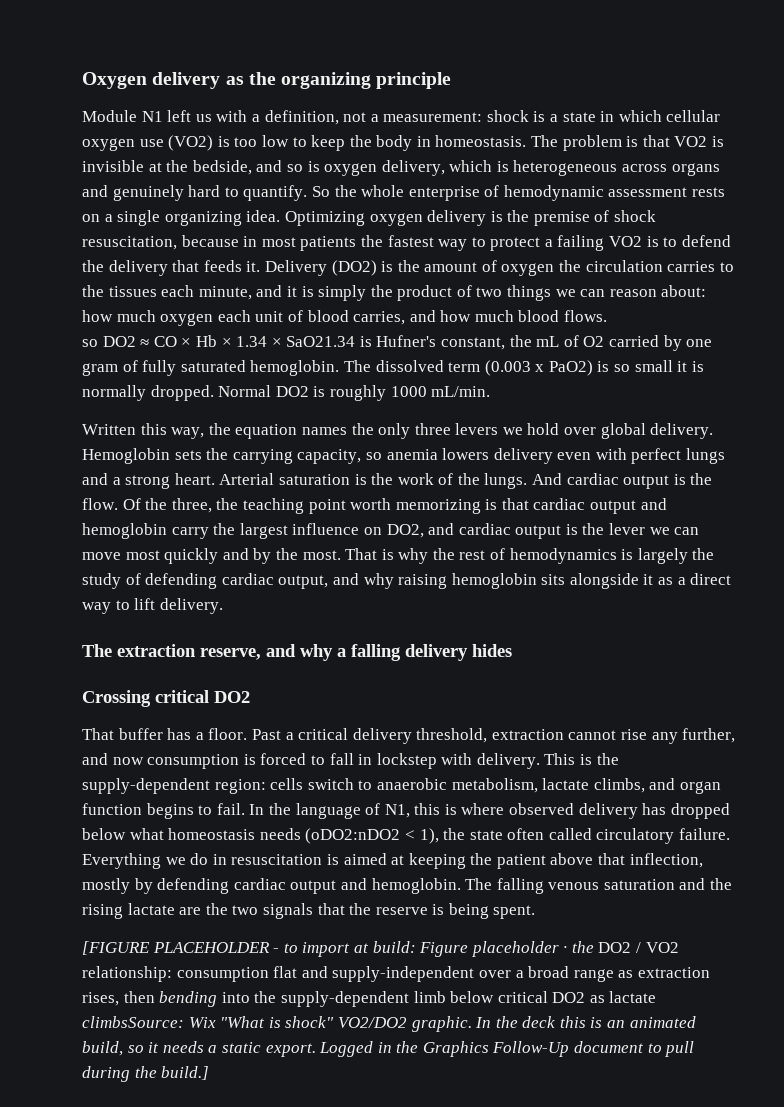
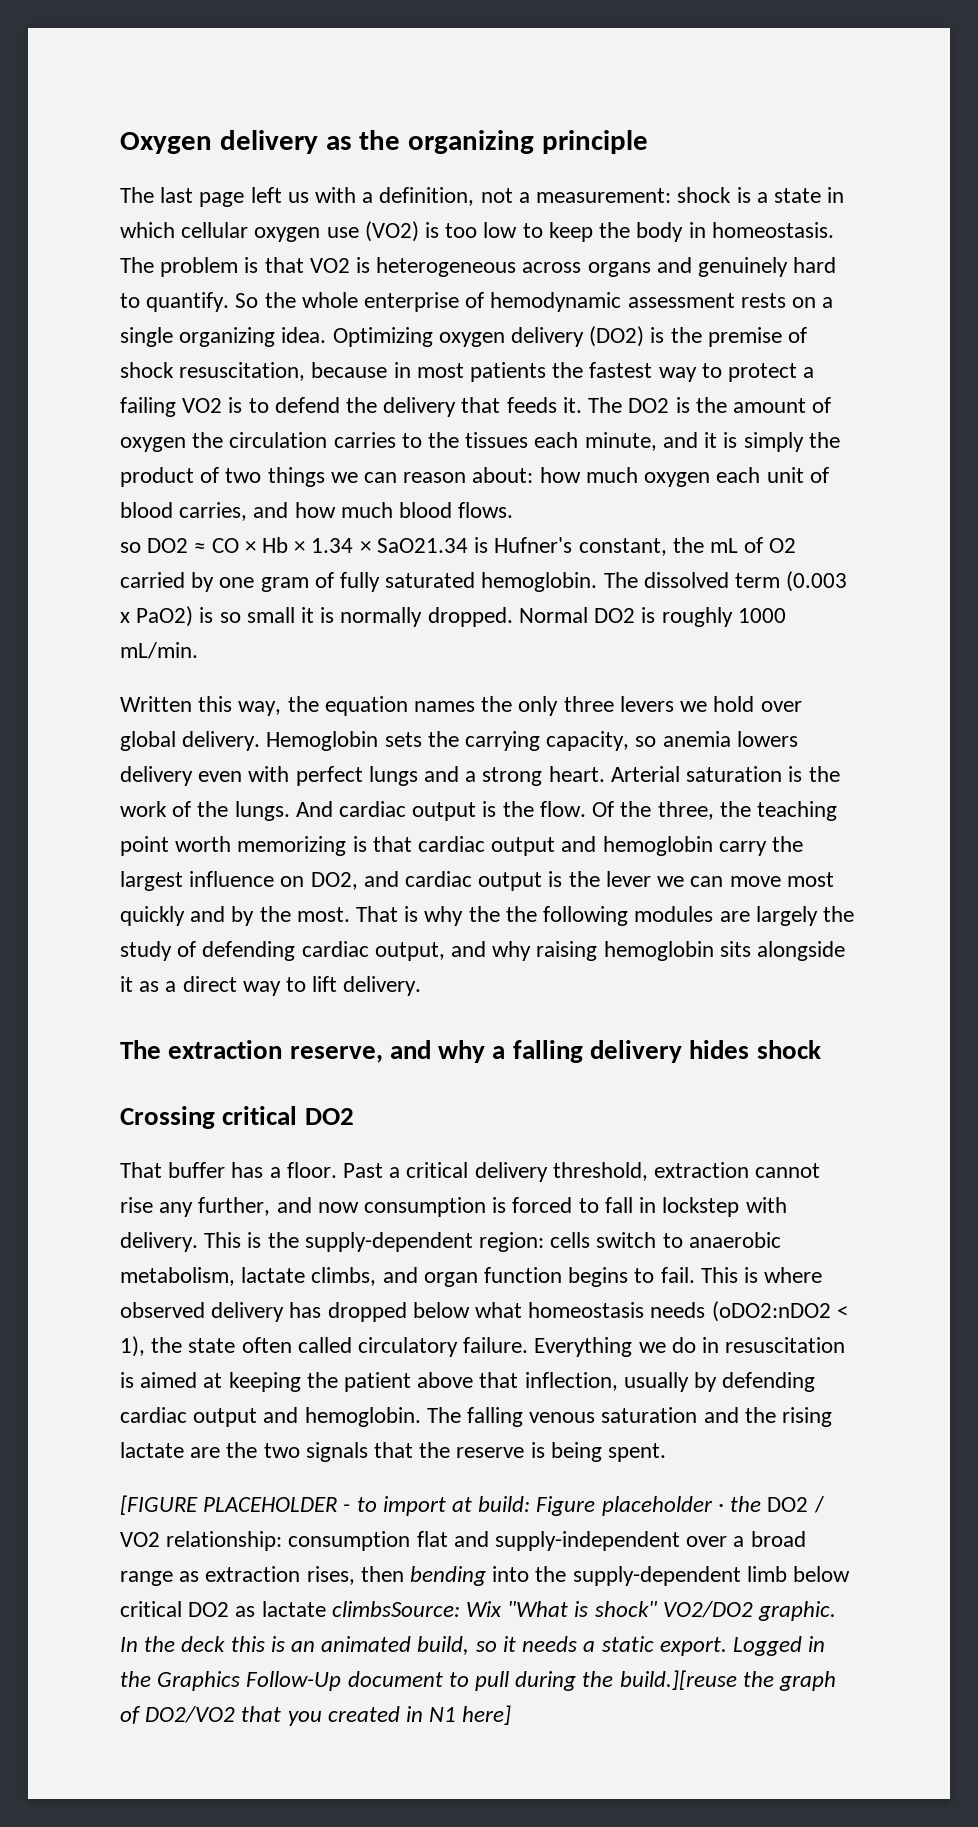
- Module N1 left us with a definition, not a measurement: shock is a state in which cellular oxygen use (VO2) is too low to keep the body in homeostasis.
+ The last page left us with a definition, not a measurement: shock is a state in which cellular oxygen use (VO2) is too low to keep the body in homeostasis.
- The problem is that VO2 is invisible at the bedside, and so is oxygen delivery, which is heterogeneous across organs and genuinely hard to quantify.
+ The problem is that VO2 is heterogeneous across organs and genuinely hard to quantify.
- Optimizing oxygen delivery is the premise of shock resuscitation, because in most patients the fastest way to protect a failing VO2 is to defend the delivery that feeds it.
+ Optimizing oxygen delivery (DO2) is the premise of shock resuscitation, because in most patients the fastest way to protect a failing VO2 is to defend the delivery that feeds it.
- Delivery (DO2) is the amount of oxygen the circulation carries to the tissues each minute, and it is simply the product of two things we can reason about: how much oxygen each unit of blood carries, and how much blood flows.
+ The DO2 is the amount of oxygen the circulation carries to the tissues each minute, and it is simply the product of two things we can reason about: how much oxygen each unit of blood carries, and how much blood flows.
- That is why the rest of hemodynamics is largely the study of defending cardiac output, and why raising hemoglobin sits alongside it as a direct way to lift delivery.
+ That is why the the following modules are largely the study of defending cardiac output, and why raising hemoglobin sits alongside it as a direct way to lift delivery.
- The extraction reserve, and why a falling delivery hides
+ The extraction reserve, and why a falling delivery hides shock
- In the language of N1, this is where observed delivery has dropped below what homeostasis needs (oDO2:nDO2 < 1), the state often called circulatory failure.
+ This is where observed delivery has dropped below what homeostasis needs (oDO2:nDO2 < 1), the state often called circulatory failure.
- Everything we do in resuscitation is aimed at keeping the patient above that inflection, mostly by defending cardiac output and hemoglobin.
+ Everything we do in resuscitation is aimed at keeping the patient above that inflection, usually by defending cardiac output and hemoglobin.
- Logged in the Graphics Follow-Up document to pull during the build.]
+ Logged in the Graphics Follow-Up document to pull during the build.][reuse the graph of DO2/VO2 that you created in N1 here]

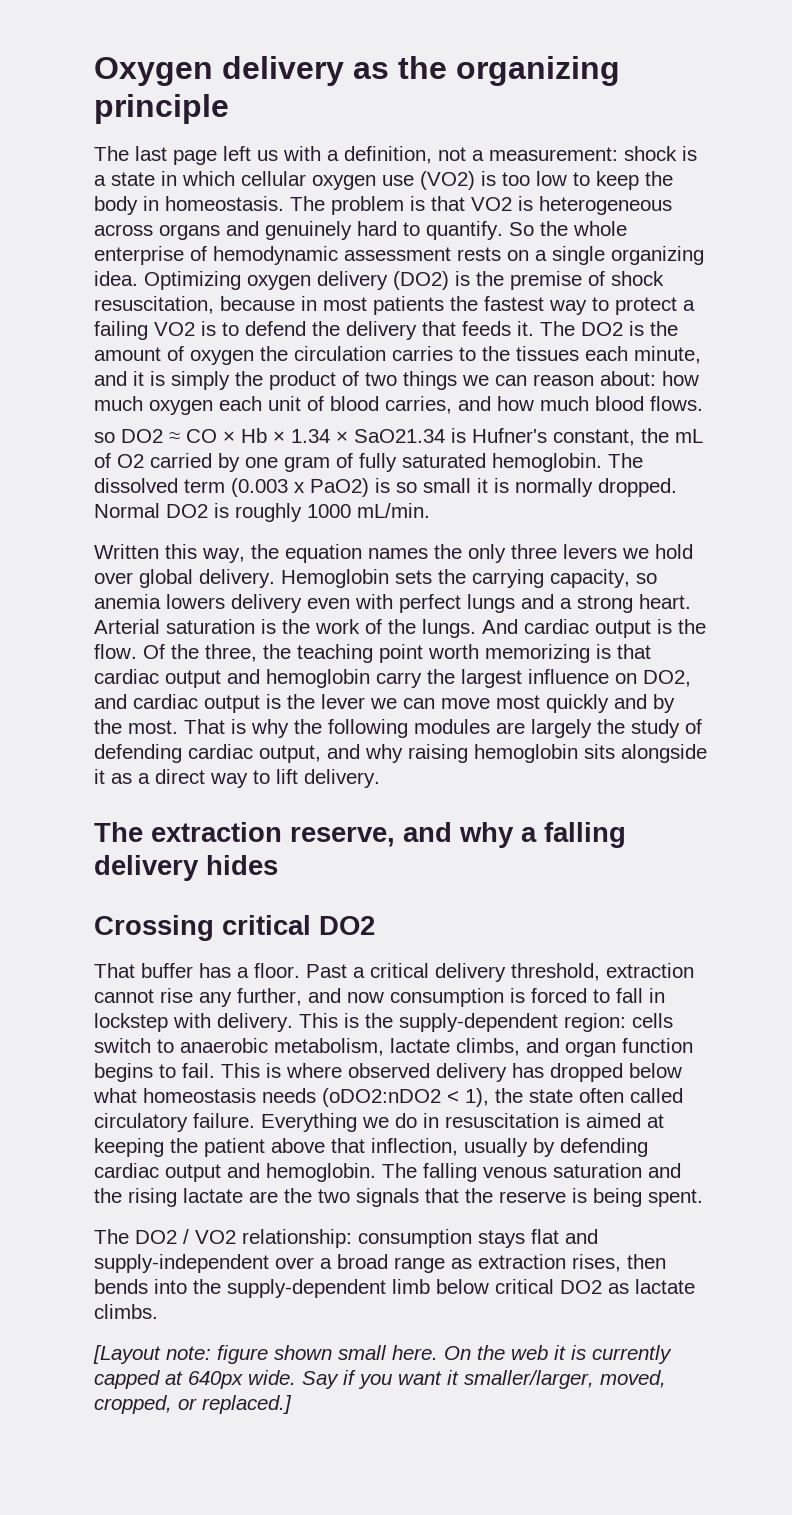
- That is why the the following modules are largely the study of defending cardiac output, and why raising hemoglobin sits alongside it as a direct way to lift delivery.
+ That is why the following modules are largely the study of defending cardiac output, and why raising hemoglobin sits alongside it as a direct way to lift delivery.
- The extraction reserve, and why a falling delivery hides shock
+ The extraction reserve, and why a falling delivery hides
- [FIGURE PLACEHOLDER - to import at build: Figure placeholder · the DO2 / VO2 relationship: consumption flat and supply-independent over a broad range as extraction rises, then bending into the supply-dependent limb below critical DO2 as lactate climbsSource: Wix "What is shock" VO2/DO2 graphic. In the deck this is an animated build, so it needs a static export. Logged in the Graphics Follow-Up document to pull during the build.][reuse the graph of DO2/VO2 that you created in N1 here]
+ The DO2 / VO2 relationship: consumption stays flat and supply-independent over a broad range as extraction rises, then bends into the supply-dependent limb below critical DO2 as lactate climbs.
+ [Layout note: figure shown small here. On the web it is currently capped at 640px wide. Say if you want it smaller/larger, moved, cropped, or replaced.]

